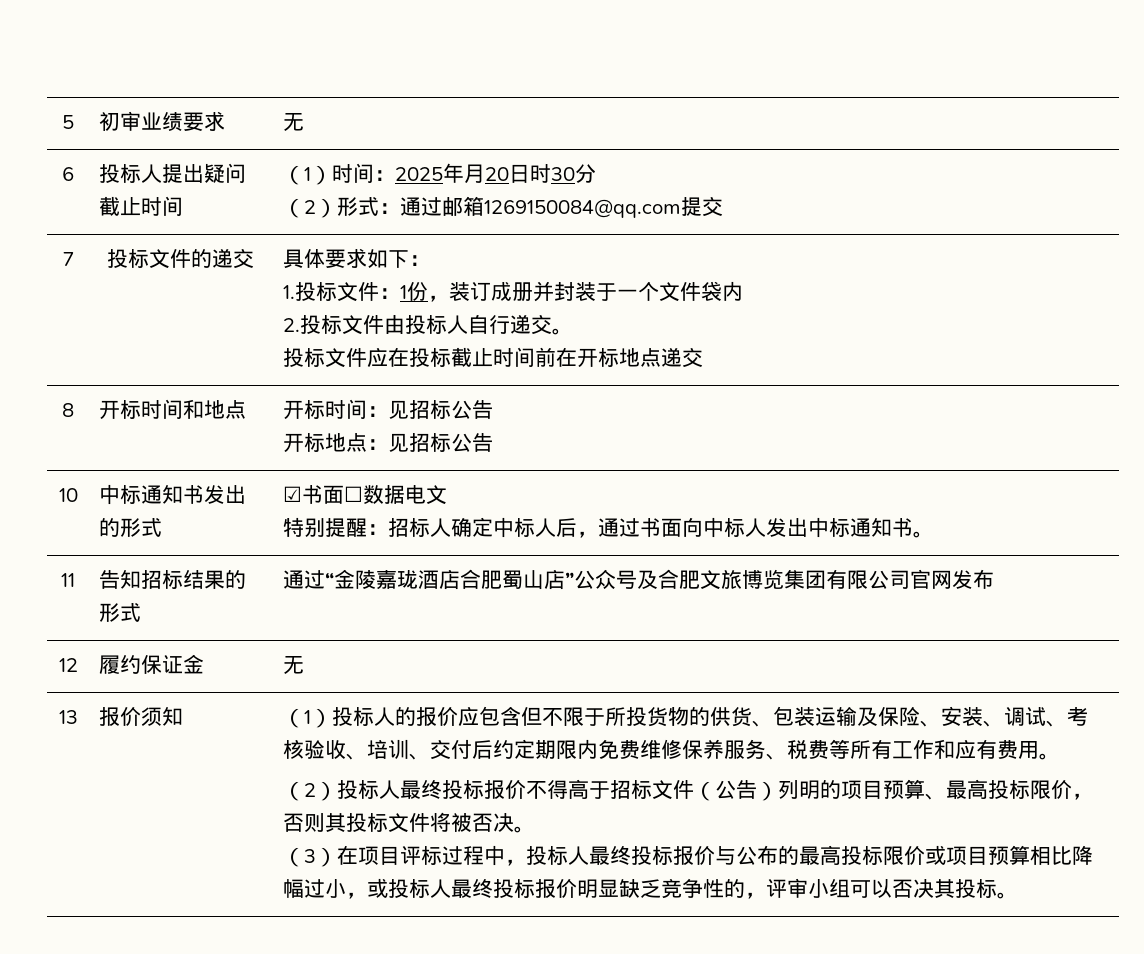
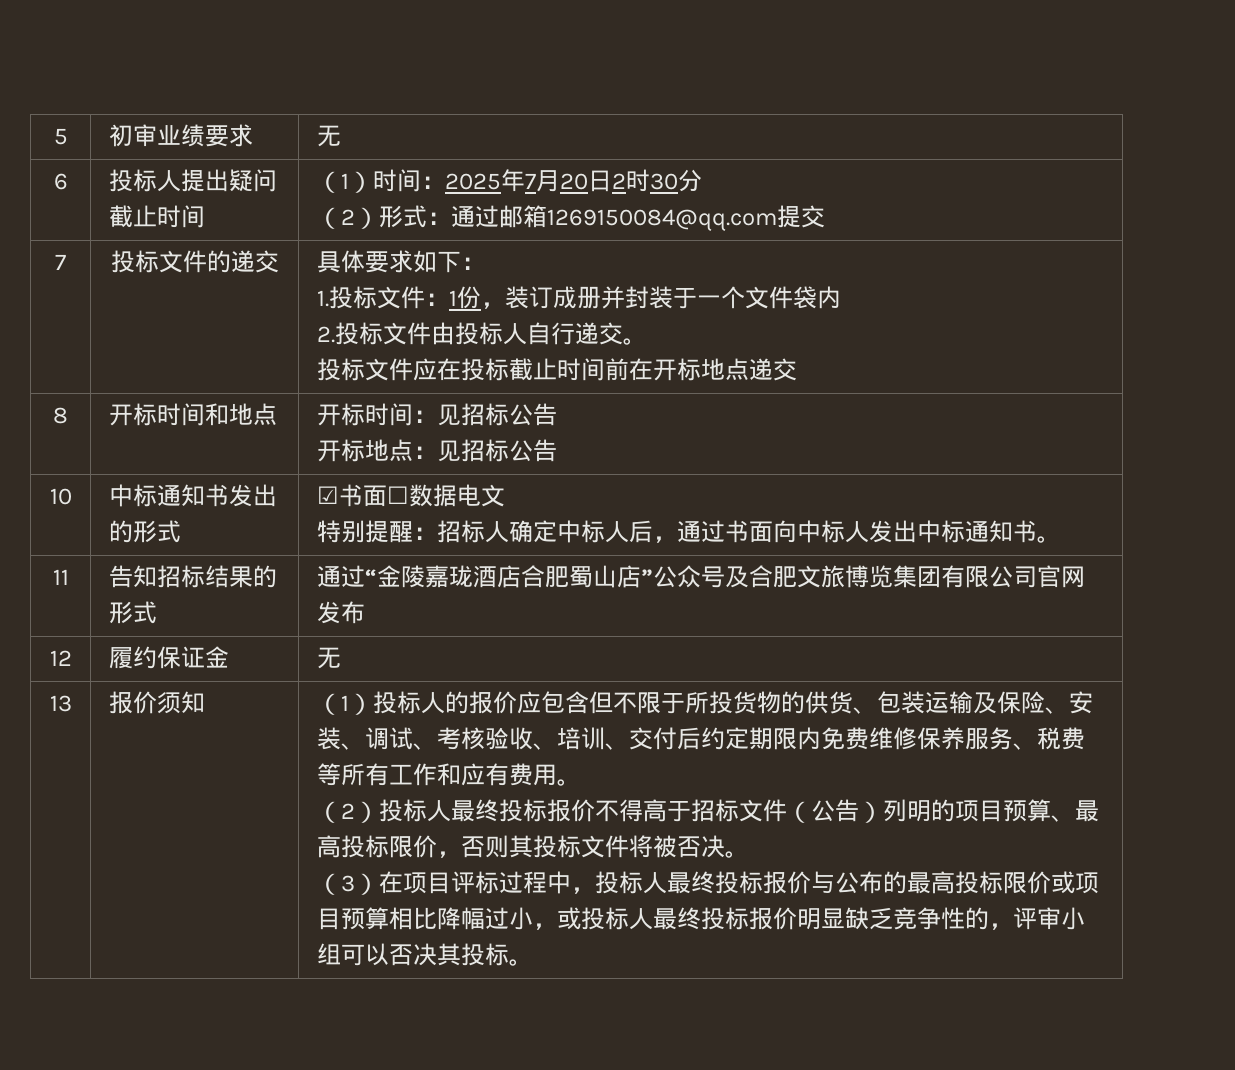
- 6 | 投标人提出疑问截止时间 | （1）时间：2025年月20日时30分
+ 6 | 投标人提出疑问截止时间 | （1）时间：2025年7月20日2时30分

